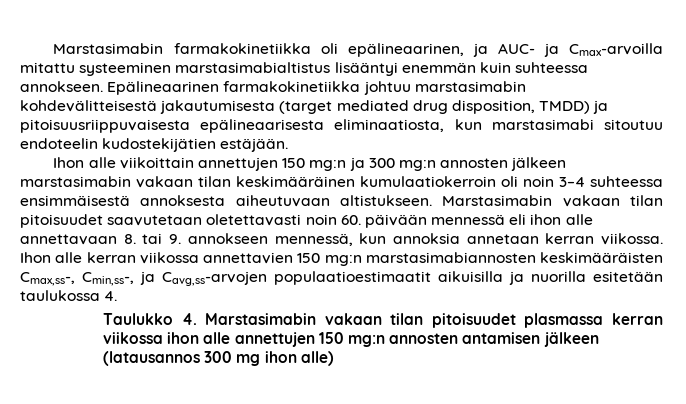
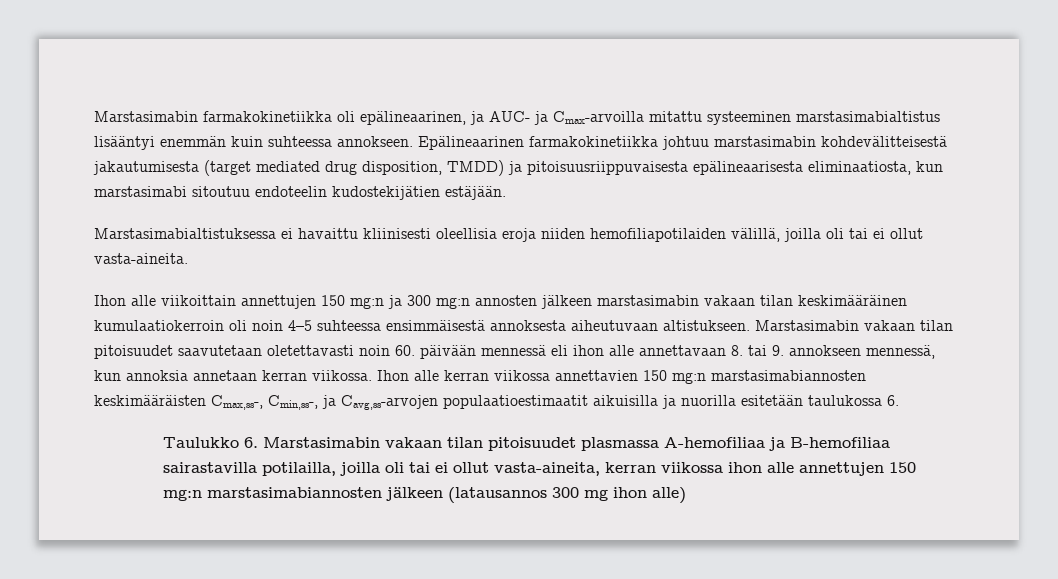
+ Marstasimabialtistuksessa ei havaittu kliinisesti oleellisia eroja niiden hemofiliapotilaiden välillä, joilla oli tai ei ollut vasta-aineita.
- Ihon alle viikoittain annettujen 150 mg:n ja 300 mg:n annosten jälkeen marstasimabin vakaan tilan keskimääräinen kumulaatiokerroin oli noin 3–4 suhteessa ensimmäisestä annoksesta aiheutuvaan altistukseen.
+ Ihon alle viikoittain annettujen 150 mg:n ja 300 mg:n annosten jälkeen marstasimabin vakaan tilan keskimääräinen kumulaatiokerroin oli noin 4–5 suhteessa ensimmäisestä annoksesta aiheutuvaan altistukseen.
- Ihon alle kerran viikossa annettavien 150 mg:n marstasimabiannosten keskimääräisten Cmax,ss-, Cmin,ss-, ja Cavg,ss-arvojen populaatioestimaatit aikuisilla ja nuorilla esitetään taulukossa 4.
+ Ihon alle kerran viikossa annettavien 150 mg:n marstasimabiannosten keskimääräisten Cmax,ss-, Cmin,ss-, ja Cavg,ss-arvojen populaatioestimaatit aikuisilla ja nuorilla esitetään taulukossa 6.
- Taulukko 4. Marstasimabin vakaan tilan pitoisuudet plasmassa kerran viikossa ihon alle annettujen 150 mg:n annosten antamisen jälkeen (latausannos 300 mg ihon alle)
+ Taulukko 6. Marstasimabin vakaan tilan pitoisuudet plasmassa A-hemofiliaa ja B-hemofiliaa sairastavilla potilailla, joilla oli tai ei ollut vasta-aineita, kerran viikossa ihon alle annettujen 150 mg:n marstasimabiannosten jälkeen (latausannos 300 mg ihon alle)

